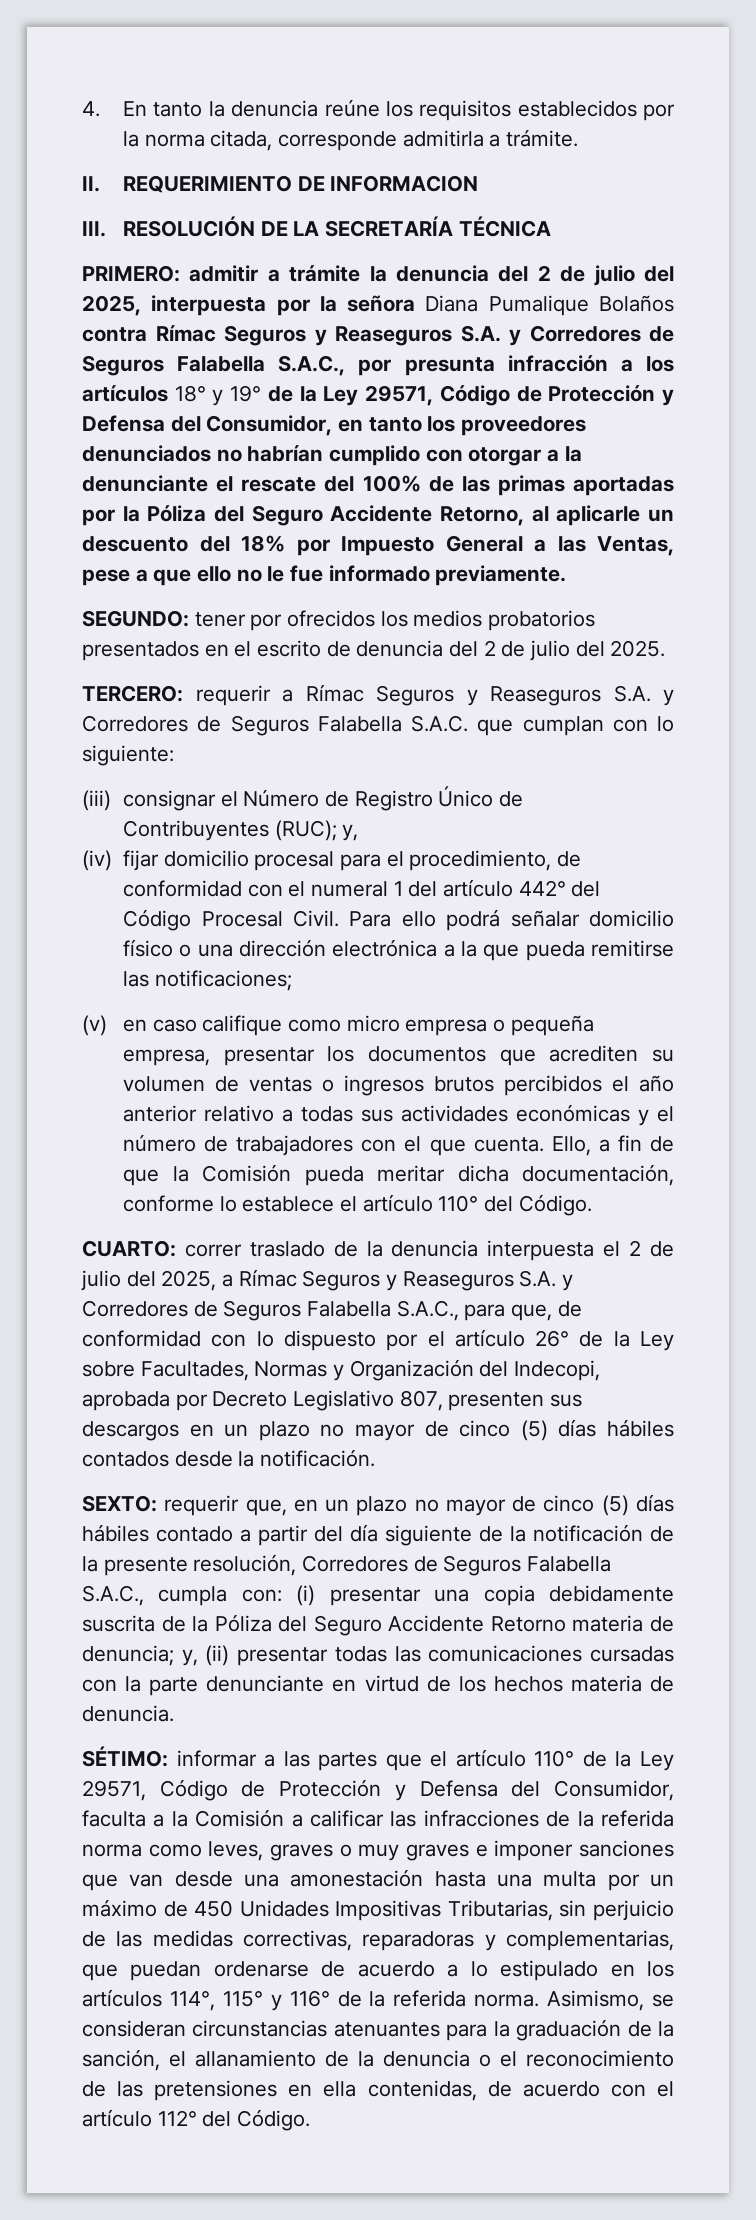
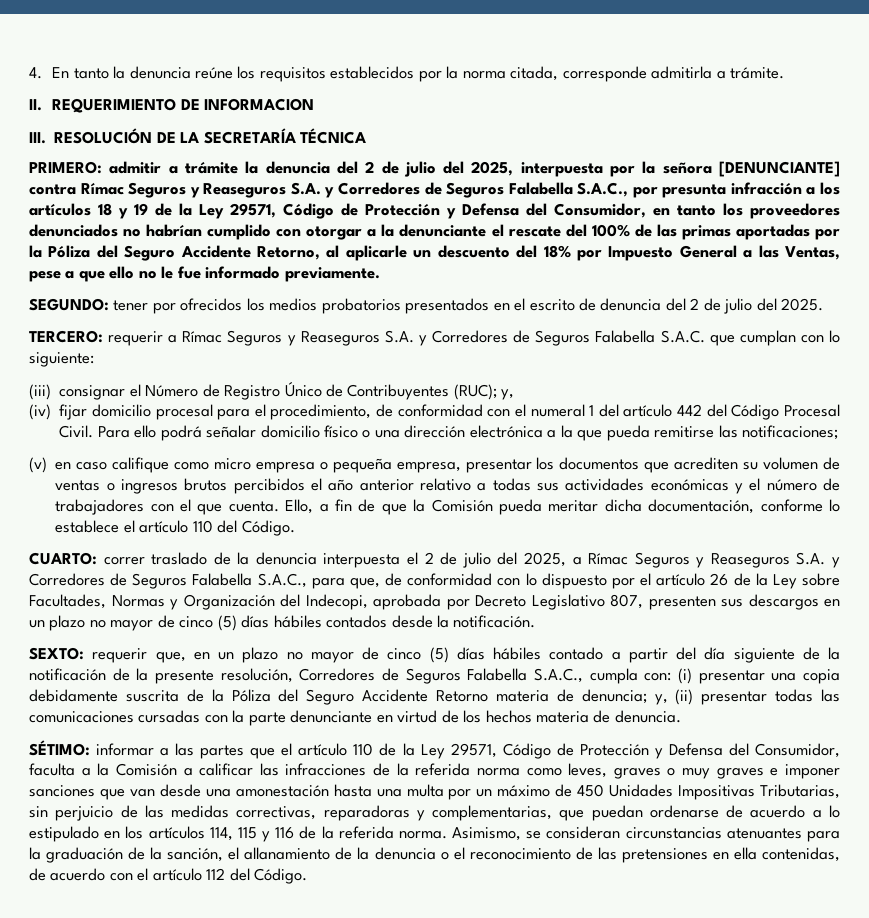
- admitir a trámite la denuncia del 2 de julio del 2025, interpuesta por la señora Diana Pumalique Bolaños contra Rímac Seguros y Reaseguros S.A. y Corredores de Seguros Falabella S.A.C., por presunta infracción a los artículos 18° y 19° de la Ley 29571, Código de Protección y Defensa del Consumidor, en tanto los proveedores denunciados no habrían cumplido con otorgar a la denunciante el rescate del 100% de las primas aportadas por la Póliza del Seguro Accidente Retorno, al aplicarle un descuento del 18% por Impuesto General a las Ventas, pese a que ello no le fue informado previamente.
+ admitir a trámite la denuncia del 2 de julio del 2025, interpuesta por la señora [DENUNCIANTE] contra Rímac Seguros y Reaseguros S.A. y Corredores de Seguros Falabella S.A.C., por presunta infracción a los artículos 18 y 19 de la Ley 29571, Código de Protección y Defensa del Consumidor, en tanto los proveedores denunciados no habrían cumplido con otorgar a la denunciante el rescate del 100% de las primas aportadas por la Póliza del Seguro Accidente Retorno, al aplicarle un descuento del 18% por Impuesto General a las Ventas, pese a que ello no le fue informado previamente.
- (iv) fijar domicilio procesal para el procedimiento, de conformidad con el numeral 1 del artículo 442° del Código Procesal Civil.
+ (iv) fijar domicilio procesal para el procedimiento, de conformidad con el numeral 1 del artículo 442 del Código Procesal Civil.
- Ello, a fin de que la Comisión pueda meritar dicha documentación, conforme lo establece el artículo 110° del Código.
+ Ello, a fin de que la Comisión pueda meritar dicha documentación, conforme lo establece el artículo 110 del Código.
- correr traslado de la denuncia interpuesta el 2 de julio del 2025, a Rímac Seguros y Reaseguros S.A. y Corredores de Seguros Falabella S.A.C., para que, de conformidad con lo dispuesto por el artículo 26° de la Ley sobre Facultades, Normas y Organización del Indecopi, aprobada por Decreto Legislativo 807, presenten sus descargos en un plazo no mayor de cinco (5) días hábiles contados desde la notificación.
+ correr traslado de la denuncia interpuesta el 2 de julio del 2025, a Rímac Seguros y Reaseguros S.A. y Corredores de Seguros Falabella S.A.C., para que, de conformidad con lo dispuesto por el artículo 26 de la Ley sobre Facultades, Normas y Organización del Indecopi, aprobada por Decreto Legislativo 807, presenten sus descargos en un plazo no mayor de cinco (5) días hábiles contados desde la notificación.
- informar a las partes que el artículo 110° de la Ley 29571, Código de Protección y Defensa del Consumidor, faculta a la Comisión a calificar las infracciones de la referida norma como leves, graves o muy graves e imponer sanciones que van desde una amonestación hasta una multa por un máximo de 450 Unidades Impositivas Tributarias, sin perjuicio de las medidas correctivas, reparadoras y complementarias, que puedan ordenarse de acuerdo a lo estipulado en los artículos 114°, 115° y 116° de la referida norma.
+ informar a las partes que el artículo 110 de la Ley 29571, Código de Protección y Defensa del Consumidor, faculta a la Comisión a calificar las infracciones de la referida norma como leves, graves o muy graves e imponer sanciones que van desde una amonestación hasta una multa por un máximo de 450 Unidades Impositivas Tributarias, sin perjuicio de las medidas correctivas, reparadoras y complementarias, que puedan ordenarse de acuerdo a lo estipulado en los artículos 114, 115 y 116 de la referida norma.
- Asimismo, se consideran circunstancias atenuantes para la graduación de la sanción, el allanamiento de la denuncia o el reconocimiento de las pretensiones en ella contenidas, de acuerdo con el artículo 112° del Código.
+ Asimismo, se consideran circunstancias atenuantes para la graduación de la sanción, el allanamiento de la denuncia o el reconocimiento de las pretensiones en ella contenidas, de acuerdo con el artículo 112 del Código.

